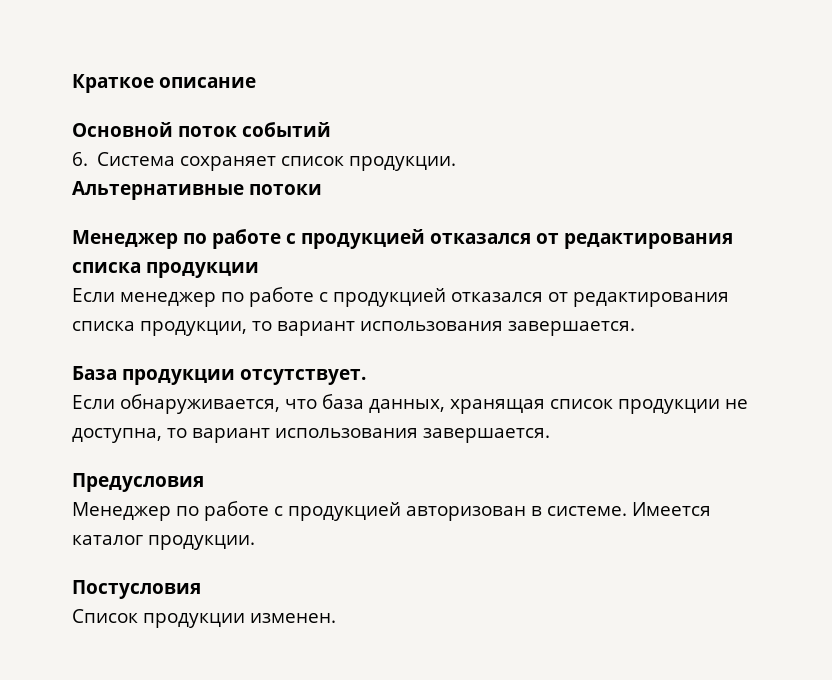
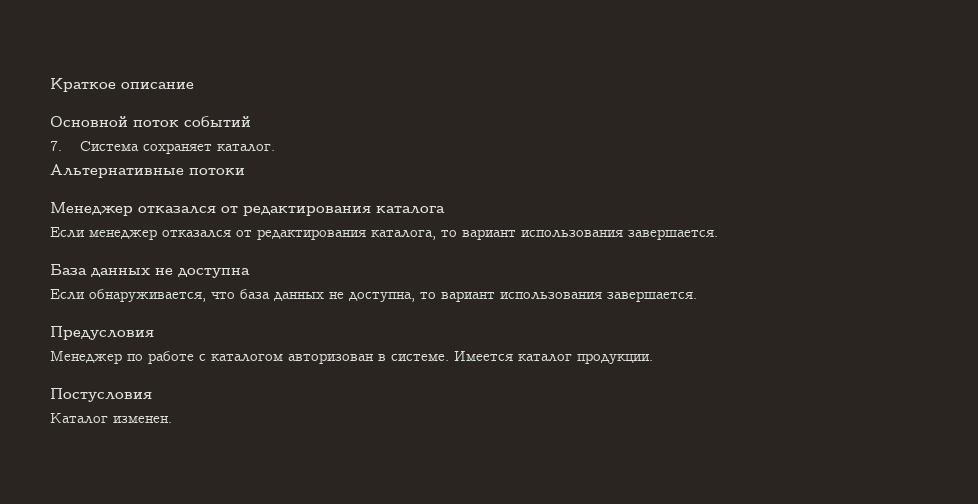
- 6. Система сохраняет список продукции.
+ 7. Система сохраняет каталог.
- Менеджер по работе с продукцией отказался от редактирования списка продукции
+ Менеджер отказался от редактирования каталога
- Если менеджер по работе с продукцией отказался от редактирования списка продукции, то вариант использования завершается.
+ Если менеджер отказался от редактирования каталога, то вариант использования завершается.
- База продукции отсутствует.
+ База данных не доступна
- Если обнаруживается, что база данных, хранящая список продукции не доступна, то вариант использования завершается.
+ Если обнаруживается, что база данных не доступна, то вариант использования завершается.
- Менеджер по работе с продукцией авторизован в системе.
+ Менеджер по работе с каталогом авторизован в системе.
- Список продукции изменен.
+ Каталог изменен.

